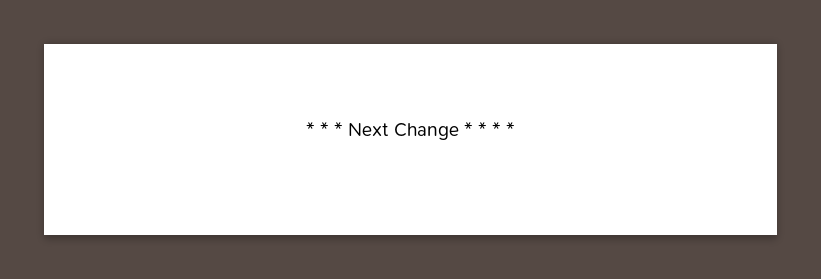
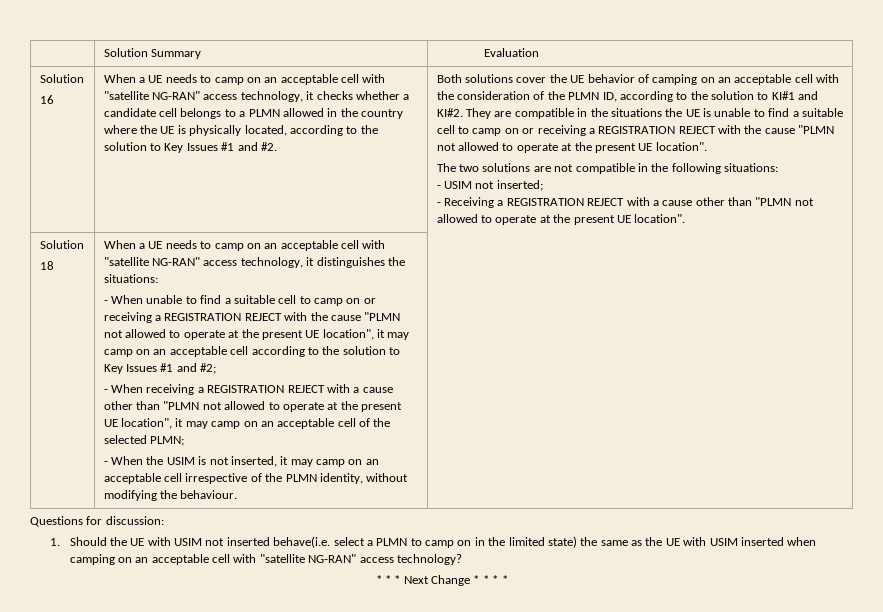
+ | Solution Summary | Evaluation
+ Solution
+ 16 | When a UE needs to camp on an acceptable cell with "satellite NG-RAN" access technology, it checks whether a candidate cell belongs to a PLMN allowed in the country where the UE is physically located, according to the solution to Key Issues #1 and #2. | Both solutions cover the UE behavior of camping on an acceptable cell with the consideration of the PLMN ID, according to the solution to KI#1 and KI#2. They are compatible in the situations the UE is unable to find a suitable cell to camp on or receiving a REGISTRATION REJECT with the cause "PLMN not allowed to operate at the present UE location".
+ The two solutions are not compatible in the following situations:
+ - USIM not inserted;
+ - Receiving a REGISTRATION REJECT with a cause other than "PLMN not allowed to operate at the present UE location".
+ Solution
+ 18 | When a UE needs to camp on an acceptable cell with "satellite NG-RAN" access technology, it distinguishes the situations:
+ - When unable to find a suitable cell to camp on or receiving a REGISTRATION REJECT with the cause "PLMN not allowed to operate at the present UE location", it may camp on an acceptable cell according to the solution to Key Issues #1 and #2;
+ - When receiving a REGISTRATION REJECT with a cause other than "PLMN not allowed to operate at the present UE location", it may camp on an acceptable cell of the selected PLMN;
+ - When the USIM is not inserted, it may camp on an acceptable cell irrespective of the PLMN identity, without modifying the behaviour. |
+ Questions for discussion:
+ 1. Should the UE with USIM not inserted behave(i.e. select a PLMN to camp on in the limited state) the same as the UE with USIM inserted when camping on an acceptable cell with "satellite NG-RAN" access technology?

